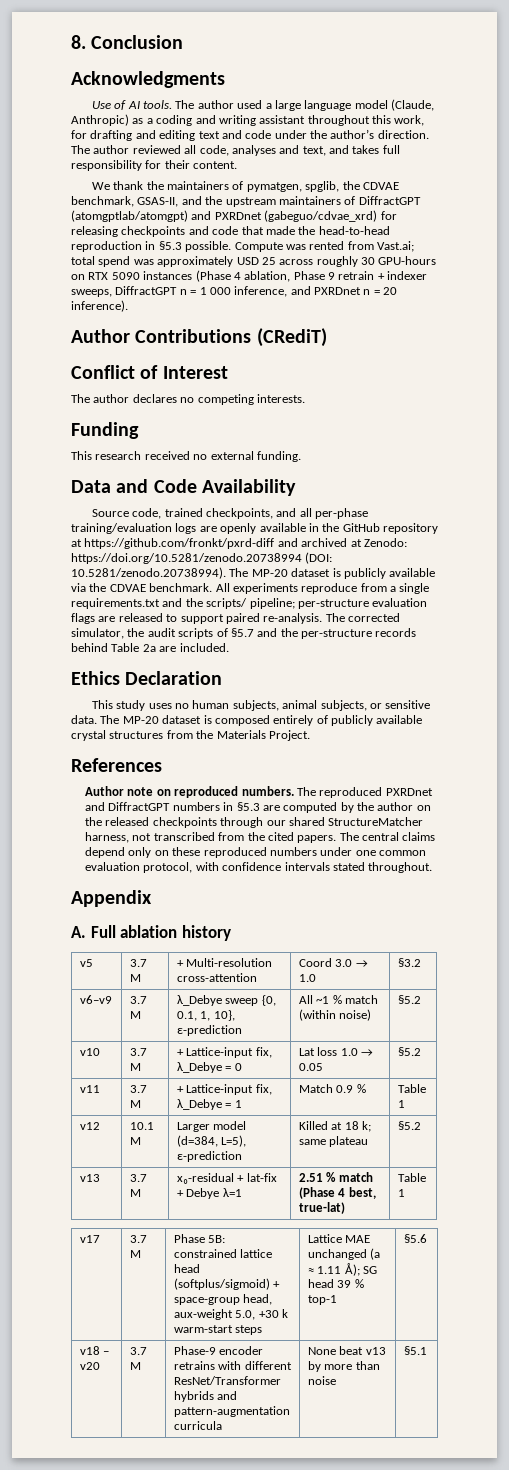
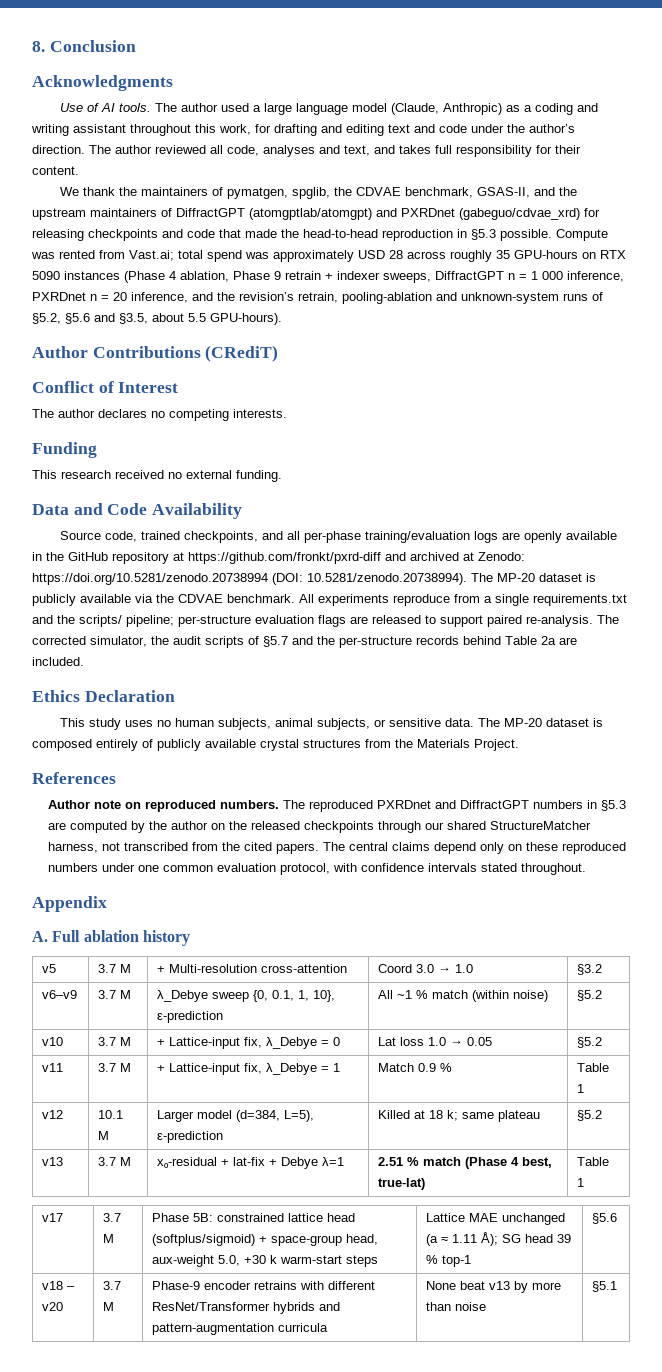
- Compute was rented from Vast.ai; total spend was approximately USD 25 across roughly 30 GPU-hours on RTX 5090 instances (Phase 4 ablation, Phase 9 retrain + indexer sweeps, DiffractGPT n = 1 000 inference, and PXRDnet n = 20 inference).
+ Compute was rented from Vast.ai; total spend was approximately USD 28 across roughly 35 GPU-hours on RTX 5090 instances (Phase 4 ablation, Phase 9 retrain + indexer sweeps, DiffractGPT n = 1 000 inference, PXRDnet n = 20 inference, and the revision’s retrain, pooling-ablation and unknown-system runs of §5.2, §5.6 and §3.5, about 5.5 GPU-hours).

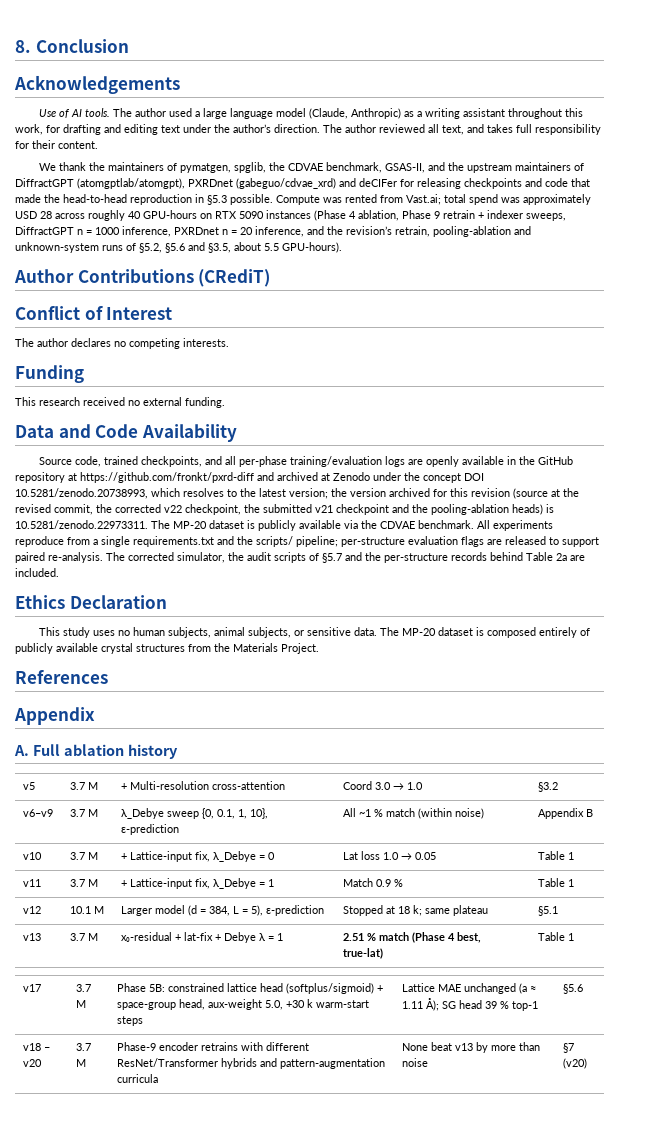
- Acknowledgments
+ Acknowledgements
- The author used a large language model (Claude, Anthropic) as a coding and writing assistant throughout this work, for drafting and editing text and code under the author’s direction.
+ The author used a large language model (Claude, Anthropic) as a writing assistant throughout this work, for drafting and editing text under the author’s direction.
- The author reviewed all code, analyses and text, and takes full responsibility for their content.
+ The author reviewed all text, and takes full responsibility for their content.
- We thank the maintainers of pymatgen, spglib, the CDVAE benchmark, GSAS-II, and the upstream maintainers of DiffractGPT (atomgptlab/atomgpt) and PXRDnet (gabeguo/cdvae_xrd) for releasing checkpoints and code that made the head-to-head reproduction in §5.3 possible.
+ We thank the maintainers of pymatgen, spglib, the CDVAE benchmark, GSAS-II, and the upstream maintainers of DiffractGPT (atomgptlab/atomgpt), PXRDnet (gabeguo/cdvae_xrd) and deCIFer for releasing checkpoints and code that made the head-to-head reproduction in §5.3 possible.
- Compute was rented from Vast.ai; total spend was approximately USD 28 across roughly 35 GPU-hours on RTX 5090 instances (Phase 4 ablation, Phase 9 retrain + indexer sweeps, DiffractGPT n = 1 000 inference, PXRDnet n = 20 inference, and the revision’s retrain, pooling-ablation and unknown-system runs of §5.2, §5.6 and §3.5, about 5.5 GPU-hours).
+ Compute was rented from Vast.ai; total spend was approximately USD 28 across roughly 40 GPU-hours on RTX 5090 instances (Phase 4 ablation, Phase 9 retrain + indexer sweeps, DiffractGPT n = 1000 inference, PXRDnet n = 20 inference, and the revision’s retrain, pooling-ablation and unknown-system runs of §5.2, §5.6 and §3.5, about 5.5 GPU-hours).
- Source code, trained checkpoints, and all per-phase training/evaluation logs are openly available in the GitHub repository at https://github.com/fronkt/pxrd-diff and archived at Zenodo: https://doi.org/10.5281/zenodo.20738994 (DOI: 10.5281/zenodo.20738994). The MP-20 dataset is publicly available via the CDVAE benchmark.
+ Source code, trained checkpoints, and all per-phase training/evaluation logs are openly available in the GitHub repository at https://github.com/fronkt/pxrd-diff and archived at Zenodo under the concept DOI 10.5281/zenodo.20738993, which resolves to the latest version; the version archived for this revision (source at the revised commit, the corrected v22 checkpoint, the submitted v21 checkpoint and the pooling-ablation heads) is 10.5281/zenodo.22973311. The MP-20 dataset is publicly available via the CDVAE benchmark.
- Author note on reproduced numbers. The reproduced PXRDnet and DiffractGPT numbers in §5.3 are computed by the author on the released checkpoints through our shared StructureMatcher harness, not transcribed from the cited papers. The central claims depend only on these reproduced numbers under one common evaluation protocol, with confidence intervals stated throughout.
- v6–v9 | 3.7 M | λ_Debye sweep {0, 0.1, 1, 10}, ε-prediction | All ~1 % match (within noise) | §5.2
+ v6–v9 | 3.7 M | λ_Debye sweep {0, 0.1, 1, 10}, ε-prediction | All ~1 % match (within noise) | Appendix B
- v10 | 3.7 M | + Lattice-input fix, λ_Debye = 0 | Lat loss 1.0 → 0.05 | §5.2
+ v10 | 3.7 M | + Lattice-input fix, λ_Debye = 0 | Lat loss 1.0 → 0.05 | Table 1
- v12 | 10.1 M | Larger model (d=384, L=5), ε-prediction | Killed at 18 k; same plateau | §5.2
+ v12 | 10.1 M | Larger model (d = 384, L = 5), ε-prediction | Stopped at 18 k; same plateau | §5.1
- v13 | 3.7 M | x₀-residual + lat-fix + Debye λ=1 | 2.51 % match (Phase 4 best, true-lat) | Table 1
+ v13 | 3.7 M | x₀-residual + lat-fix + Debye λ = 1 | 2.51 % match (Phase 4 best, true-lat) | Table 1
- v18 – v20 | 3.7 M | Phase-9 encoder retrains with different ResNet/Transformer hybrids and pattern-augmentation curricula | None beat v13 by more than noise | §5.1
+ v18 – v20 | 3.7 M | Phase-9 encoder retrains with different ResNet/Transformer hybrids and pattern-augmentation curricula | None beat v13 by more than noise | §7 (v20)

